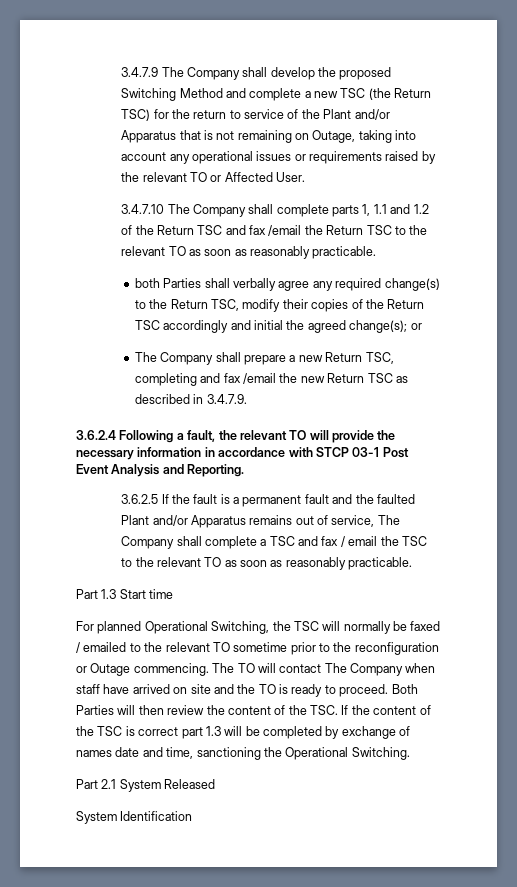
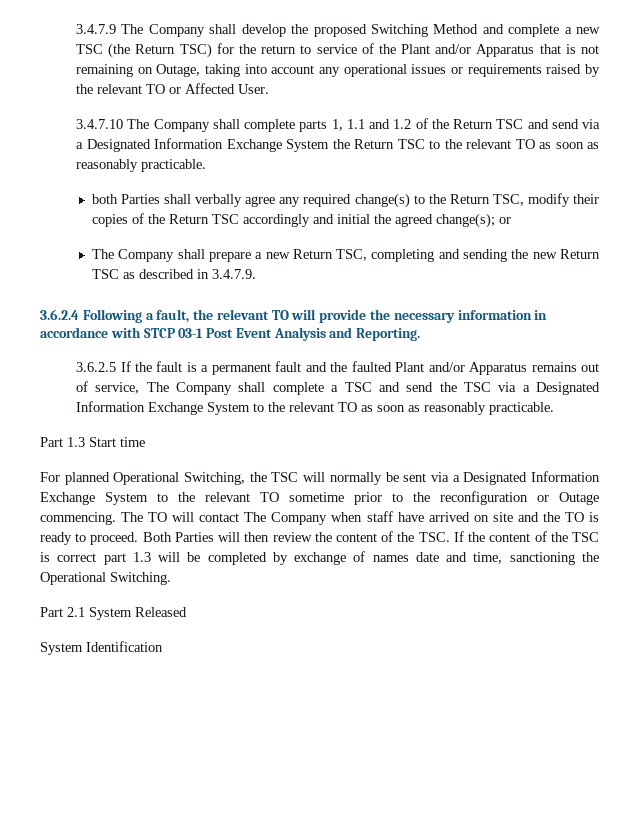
- 3.4.7.10 The Company shall complete parts 1, 1.1 and 1.2 of the Return TSC and fax /email the Return TSC to the relevant TO as soon as reasonably practicable.
+ 3.4.7.10 The Company shall complete parts 1, 1.1 and 1.2 of the Return TSC and send via a Designated Information Exchange System the Return TSC to the relevant TO as soon as reasonably practicable.
- The Company shall prepare a new Return TSC, completing and fax /email the new Return TSC as described in 3.4.7.9.
+ The Company shall prepare a new Return TSC, completing and sending the new Return TSC as described in 3.4.7.9.
- 3.6.2.5 If the fault is a permanent fault and the faulted Plant and/or Apparatus remains out of service, The Company shall complete a TSC and fax / email the TSC to the relevant TO as soon as reasonably practicable.
+ 3.6.2.5 If the fault is a permanent fault and the faulted Plant and/or Apparatus remains out of service, The Company shall complete a TSC and send the TSC via a Designated Information Exchange System to the relevant TO as soon as reasonably practicable.
- For planned Operational Switching, the TSC will normally be faxed / emailed to the relevant TO sometime prior to the reconfiguration or Outage commencing.
+ For planned Operational Switching, the TSC will normally be sent via a Designated Information Exchange System to the relevant TO sometime prior to the reconfiguration or Outage commencing.

